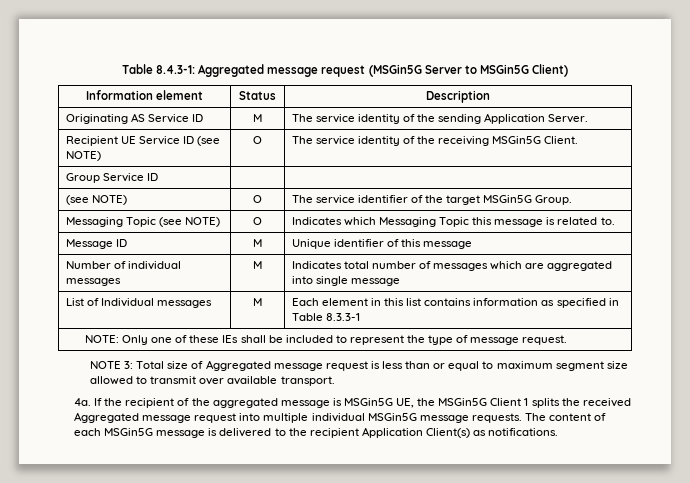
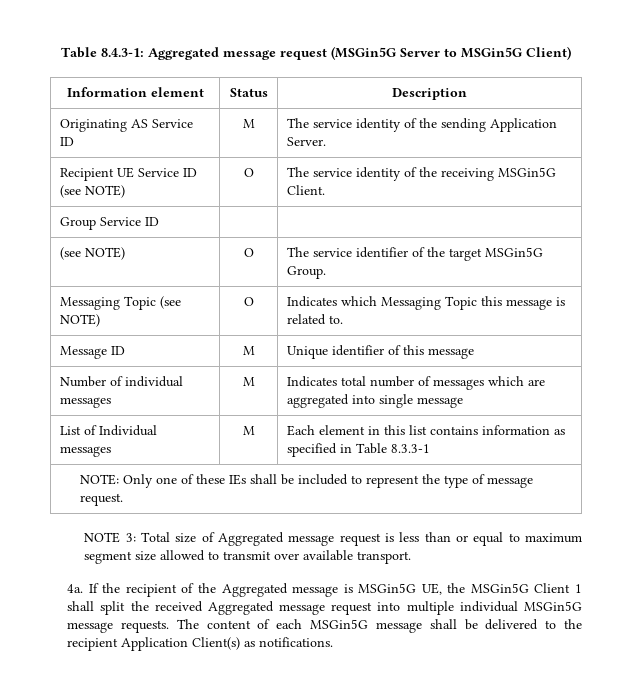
- If the recipient of the aggregated message is MSGin5G UE, the MSGin5G Client 1 splits the received Aggregated message request into multiple individual MSGin5G message requests.
+ If the recipient of the Aggregated message is MSGin5G UE, the MSGin5G Client 1 shall split the received Aggregated message request into multiple individual MSGin5G message requests.
- The content of each MSGin5G message is delivered to the recipient Application Client(s) as notifications.
+ The content of each MSGin5G message shall be delivered to the recipient Application Client(s) as notifications.

